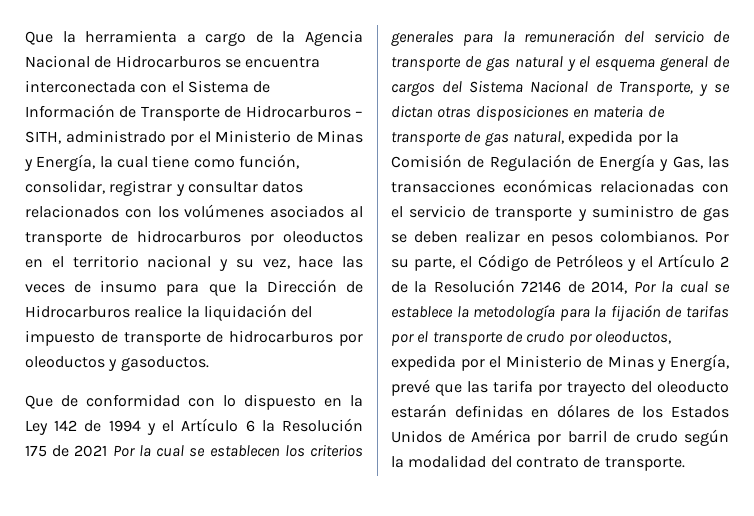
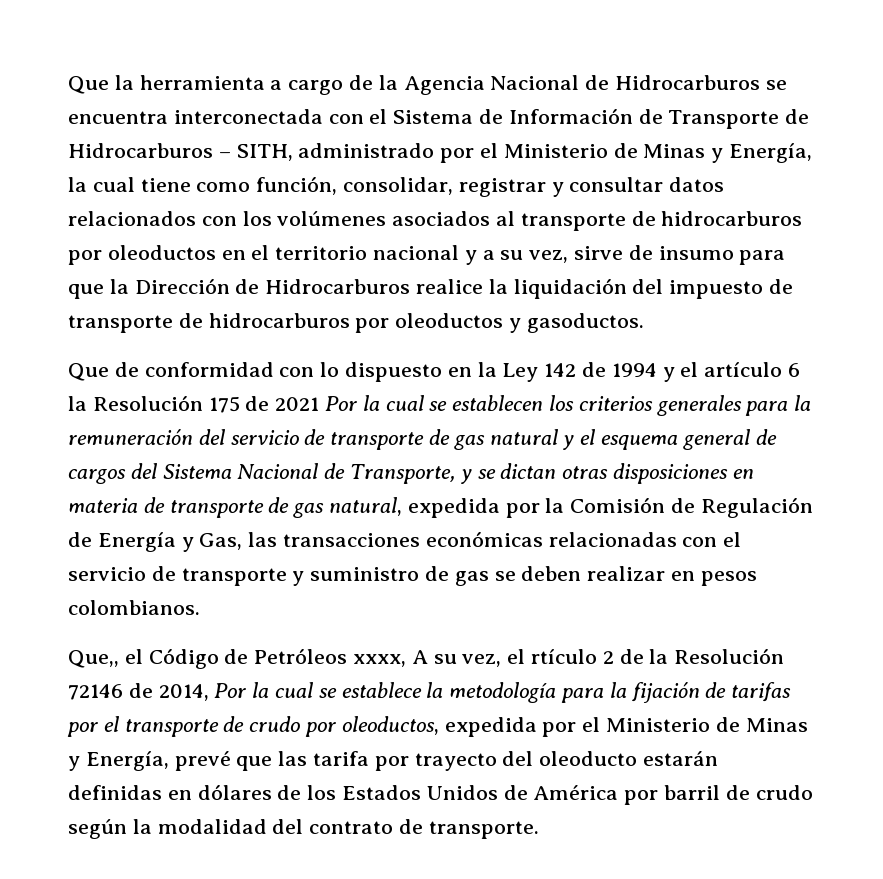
- Que la herramienta a cargo de la Agencia Nacional de Hidrocarburos se encuentra interconectada con el Sistema de Información de Transporte de Hidrocarburos – SITH, administrado por el Ministerio de Minas y Energía, la cual tiene como función, consolidar, registrar y consultar datos relacionados con los volúmenes asociados al transporte de hidrocarburos por oleoductos en el territorio nacional y su vez, hace las veces de insumo para que la Dirección de Hidrocarburos realice la liquidación del impuesto de transporte de hidrocarburos por oleoductos y gasoductos.
+ Que la herramienta a cargo de la Agencia Nacional de Hidrocarburos se encuentra interconectada con el Sistema de Información de Transporte de Hidrocarburos – SITH, administrado por el Ministerio de Minas y Energía, la cual tiene como función, consolidar, registrar y consultar datos relacionados con los volúmenes asociados al transporte de hidrocarburos por oleoductos en el territorio nacional y a su vez, sirve de insumo para que la Dirección de Hidrocarburos realice la liquidación del impuesto de transporte de hidrocarburos por oleoductos y gasoductos.
- Que de conformidad con lo dispuesto en la Ley 142 de 1994 y el Artículo 6 la Resolución 175 de 2021 Por la cual se establecen los criterios generales para la remuneración del servicio de transporte de gas natural y el esquema general de cargos del Sistema Nacional de Transporte, y se dictan otras disposiciones en materia de transporte de gas natural, expedida por la Comisión de Regulación de Energía y Gas, las transacciones económicas relacionadas con el servicio de transporte y suministro de gas se deben realizar en pesos colombianos. Por su parte, el Código de Petróleos y el Artículo 2 de la Resolución 72146 de 2014, Por la cual se establece la metodología para la fijación de tarifas por el transporte de crudo por oleoductos, expedida por el Ministerio de Minas y Energía, prevé que las tarifa por trayecto del oleoducto estarán definidas en dólares de los Estados Unidos de América por barril de crudo según la modalidad del contrato de transporte.
+ Que de conformidad con lo dispuesto en la Ley 142 de 1994 y el artículo 6 la Resolución 175 de 2021 Por la cual se establecen los criterios generales para la remuneración del servicio de transporte de gas natural y el esquema general de cargos del Sistema Nacional de Transporte, y se dictan otras disposiciones en materia de transporte de gas natural, expedida por la Comisión de Regulación de Energía y Gas, las transacciones económicas relacionadas con el servicio de transporte y suministro de gas se deben realizar en pesos colombianos.
+ Que,, el Código de Petróleos xxxx, A su vez, el rtículo 2 de la Resolución 72146 de 2014, Por la cual se establece la metodología para la fijación de tarifas por el transporte de crudo por oleoductos, expedida por el Ministerio de Minas y Energía, prevé que las tarifa por trayecto del oleoducto estarán definidas en dólares de los Estados Unidos de América por barril de crudo según la modalidad del contrato de transporte.

